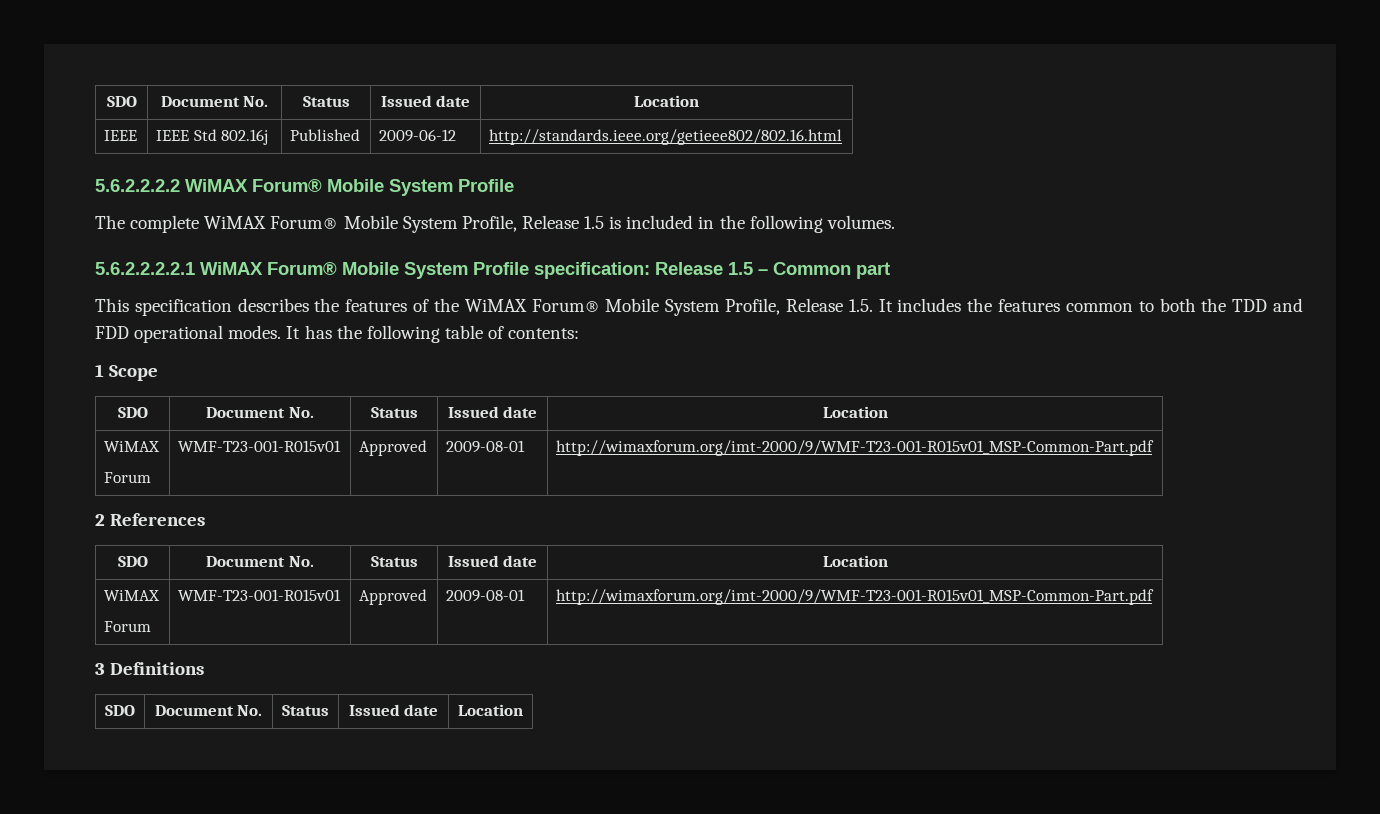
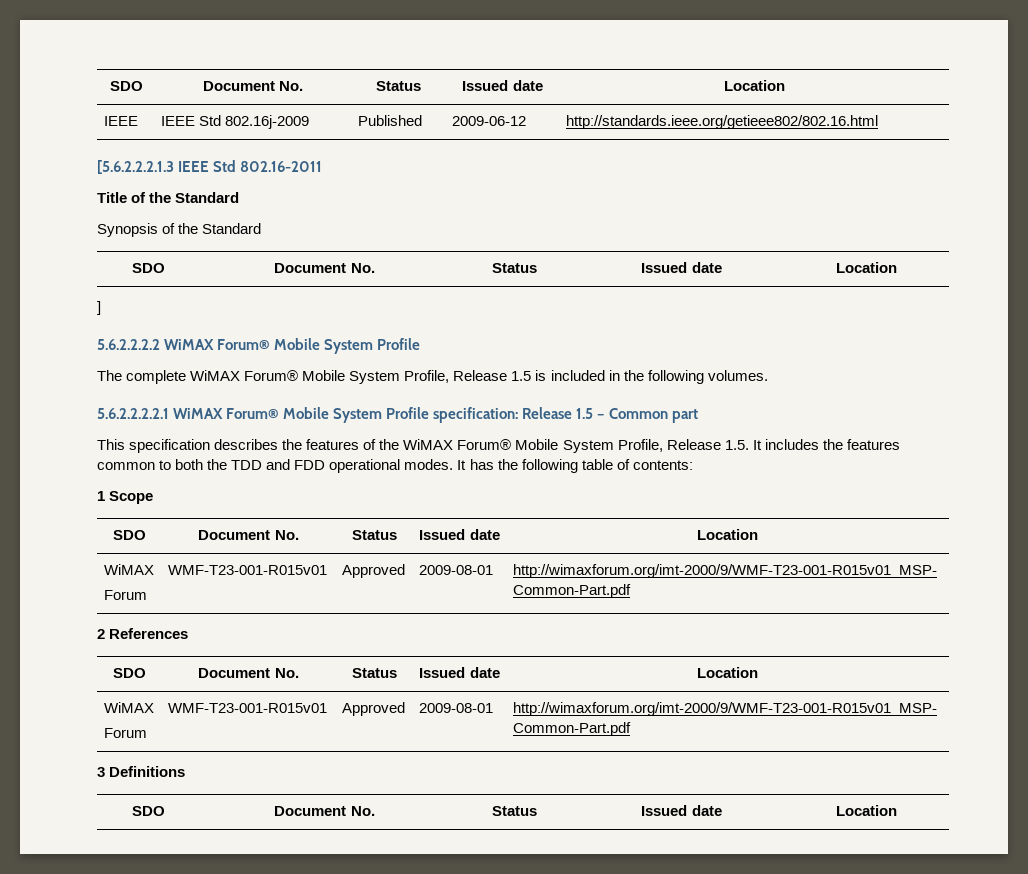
- IEEE | IEEE Std 802.16j | Published | 2009-06-12 | http://standards.ieee.org/getieee802/802.16.html
+ IEEE | IEEE Std 802.16j-2009 | Published | 2009-06-12 | http://standards.ieee.org/getieee802/802.16.html
+ [5.6.2.2.2.1.3 IEEE Std 802.16-2011
+ Title of the Standard
+ Synopsis of the Standard
+ SDO | Document No. | Status | Issued date | Location
+ ]

